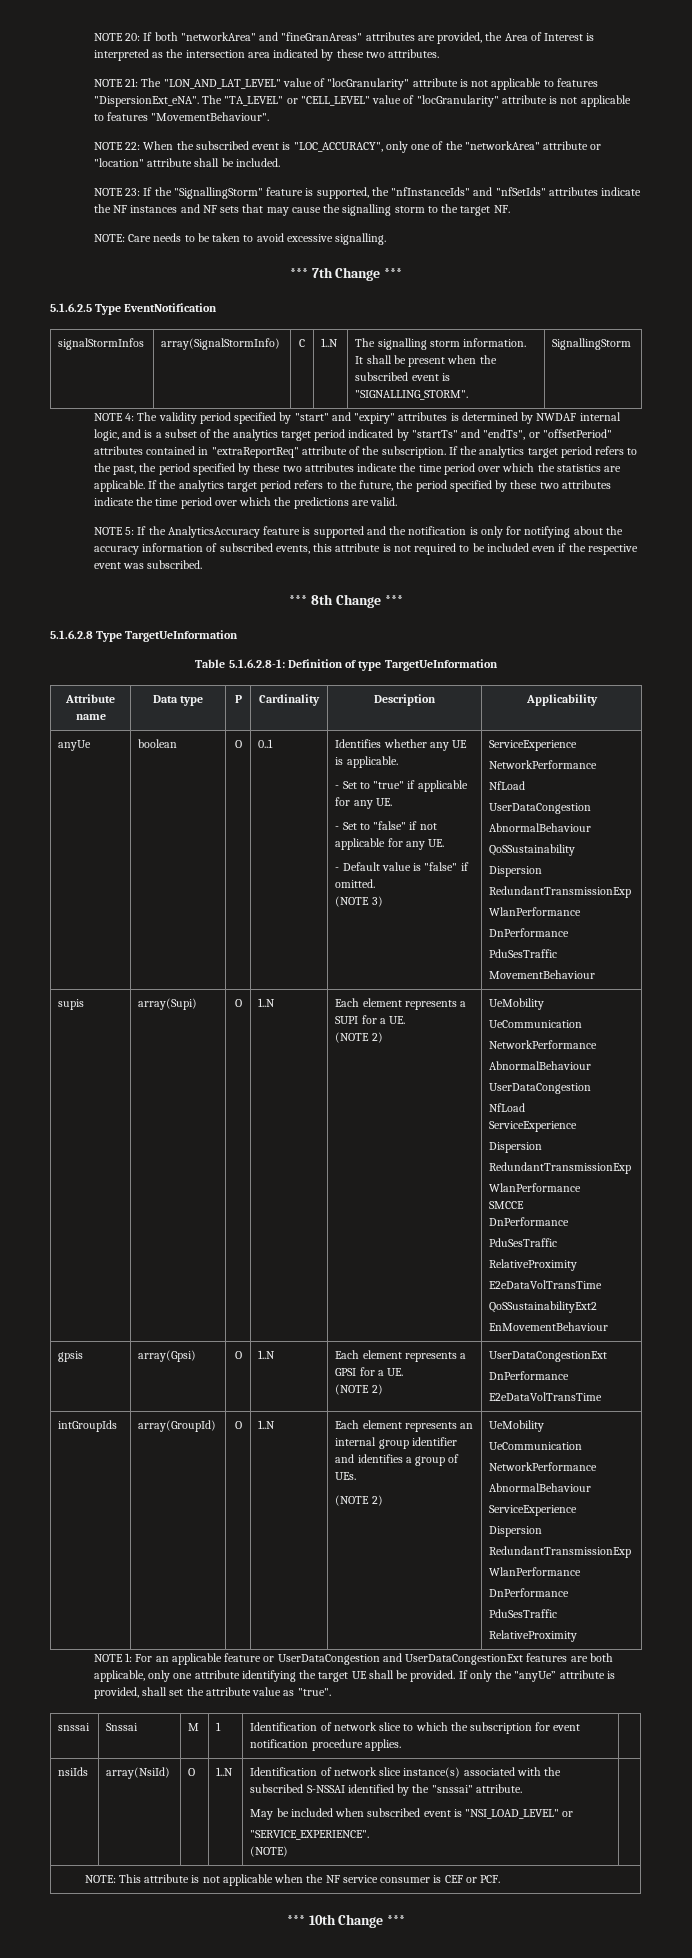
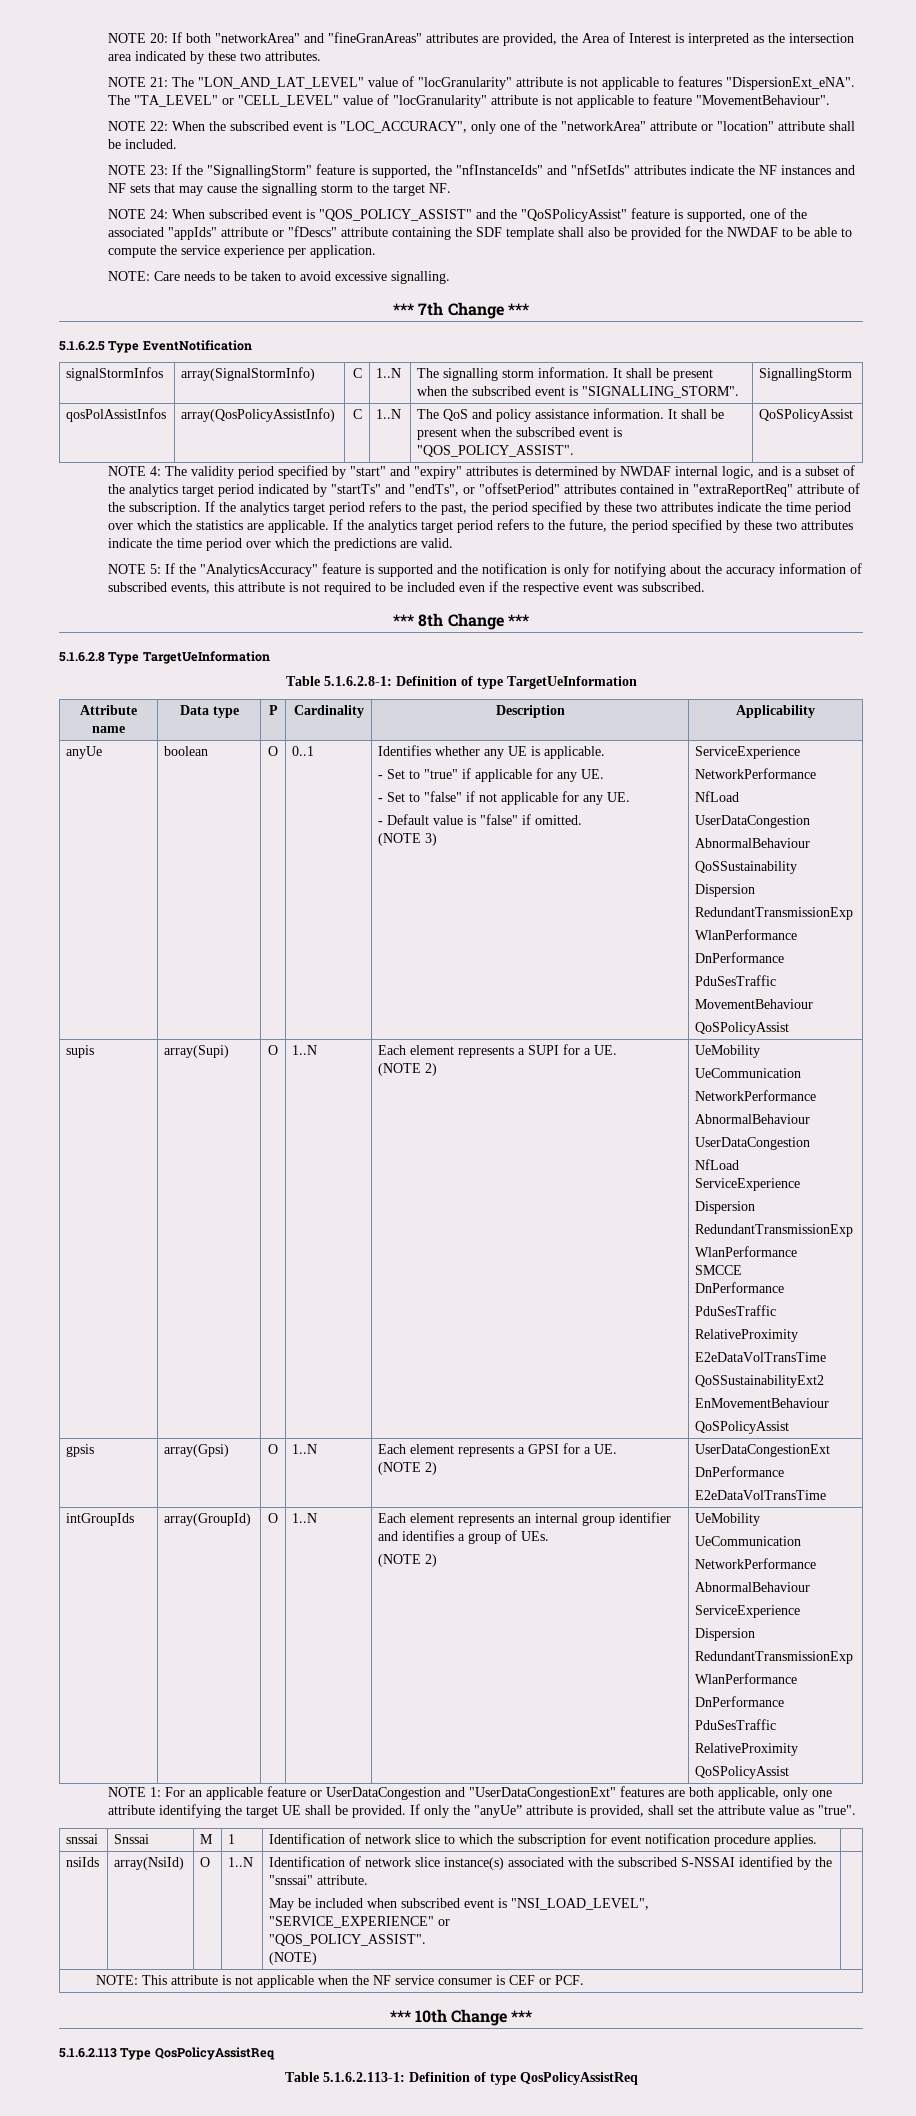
- The "TA_LEVEL" or "CELL_LEVEL" value of "locGranularity" attribute is not applicable to features "MovementBehaviour".
+ The "TA_LEVEL" or "CELL_LEVEL" value of "locGranularity" attribute is not applicable to feature "MovementBehaviour".
+ NOTE 24: When subscribed event is "QOS_POLICY_ASSIST" and the "QoSPolicyAssist" feature is supported, one of the associated "appIds" attribute or "fDescs" attribute containing the SDF template shall also be provided for the NWDAF to be able to compute the service experience per application.
+ qosPolAssistInfos | array(QosPolicyAssistInfo) | C | 1..N | The QoS and policy assistance information. It shall be present when the subscribed event is "QOS_POLICY_ASSIST". | QoSPolicyAssist
- NOTE 5: If the AnalyticsAccuracy feature is supported and the notification is only for notifying about the accuracy information of subscribed events, this attribute is not required to be included even if the respective event was subscribed.
+ NOTE 5: If the "AnalyticsAccuracy" feature is supported and the notification is only for notifying about the accuracy information of subscribed events, this attribute is not required to be included even if the respective event was subscribed.
  MovementBehaviour
+ QoSPolicyAssist
  supis | array(Supi) | O | 1..N | Each element represents a SUPI for a UE.
  (NOTE 2) | UeMobility
  UeCommunication
  NetworkPerformance
  AbnormalBehaviour
  UserDataCongestion
  NfLoad
  ServiceExperience
  Dispersion
  RedundantTransmissionExp
  WlanPerformance
  SMCCE
  DnPerformance
  PduSesTraffic
  RelativeProximity
  E2eDataVolTransTime
  QoSSustainabilityExt2
  EnMovementBehaviour
+ QoSPolicyAssist
  intGroupIds | array(GroupId) | O | 1..N | Each element represents an internal group identifier and identifies a group of UEs.
  (NOTE 2) | UeMobility
  UeCommunication
  NetworkPerformance
  AbnormalBehaviour
  ServiceExperience
  Dispersion
  RedundantTransmissionExp
  WlanPerformance
  DnPerformance
  PduSesTraffic
  RelativeProximity
+ QoSPolicyAssist
- NOTE 1: For an applicable feature or UserDataCongestion and UserDataCongestionExt features are both applicable, only one attribute identifying the target UE shall be provided.
+ NOTE 1: For an applicable feature or UserDataCongestion and "UserDataCongestionExt" features are both applicable, only one attribute identifying the target UE shall be provided.
  nsiIds | array(NsiId) | O | 1..N | Identification of network slice instance(s) associated with the subscribed S-NSSAI identified by the "snssai" attribute.
- May be included when subscribed event is "NSI_LOAD_LEVEL" or
- "SERVICE_EXPERIENCE".
+ May be included when subscribed event is "NSI_LOAD_LEVEL",
+ "SERVICE_EXPERIENCE" or
+ "QOS_POLICY_ASSIST".
+ 5.1.6.2.113 Type QosPolicyAssistReq
+ Table 5.1.6.2.113-1: Definition of type QosPolicyAssistReq

